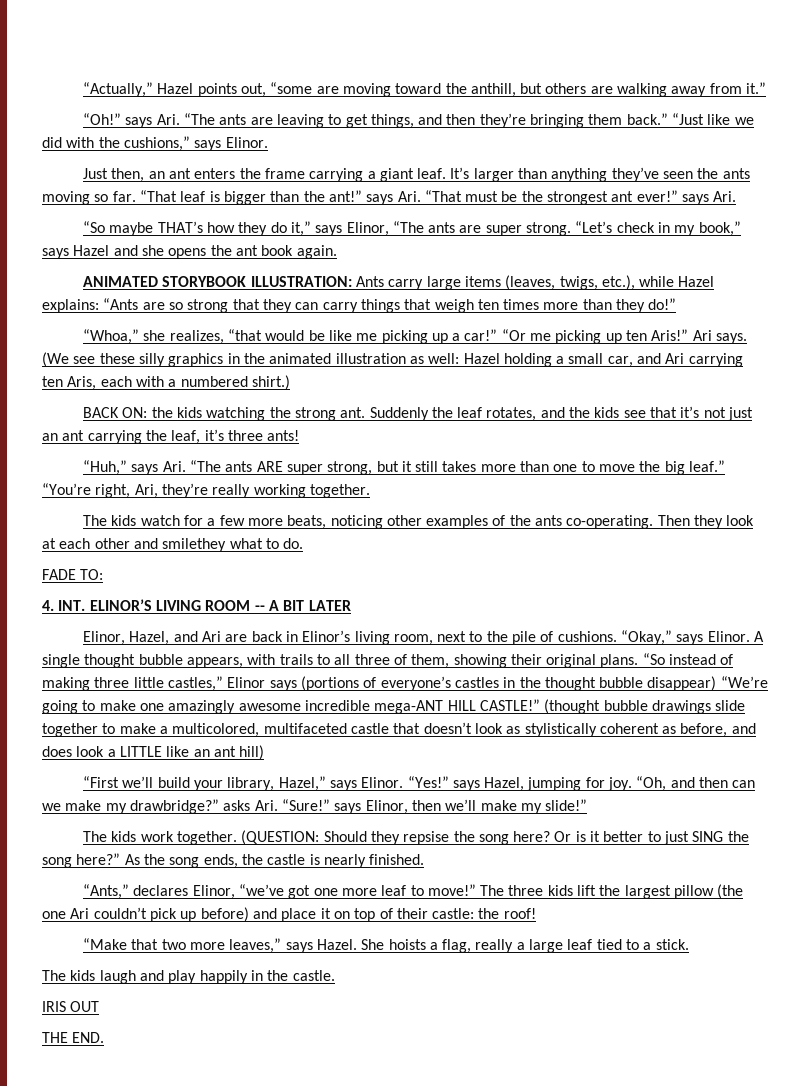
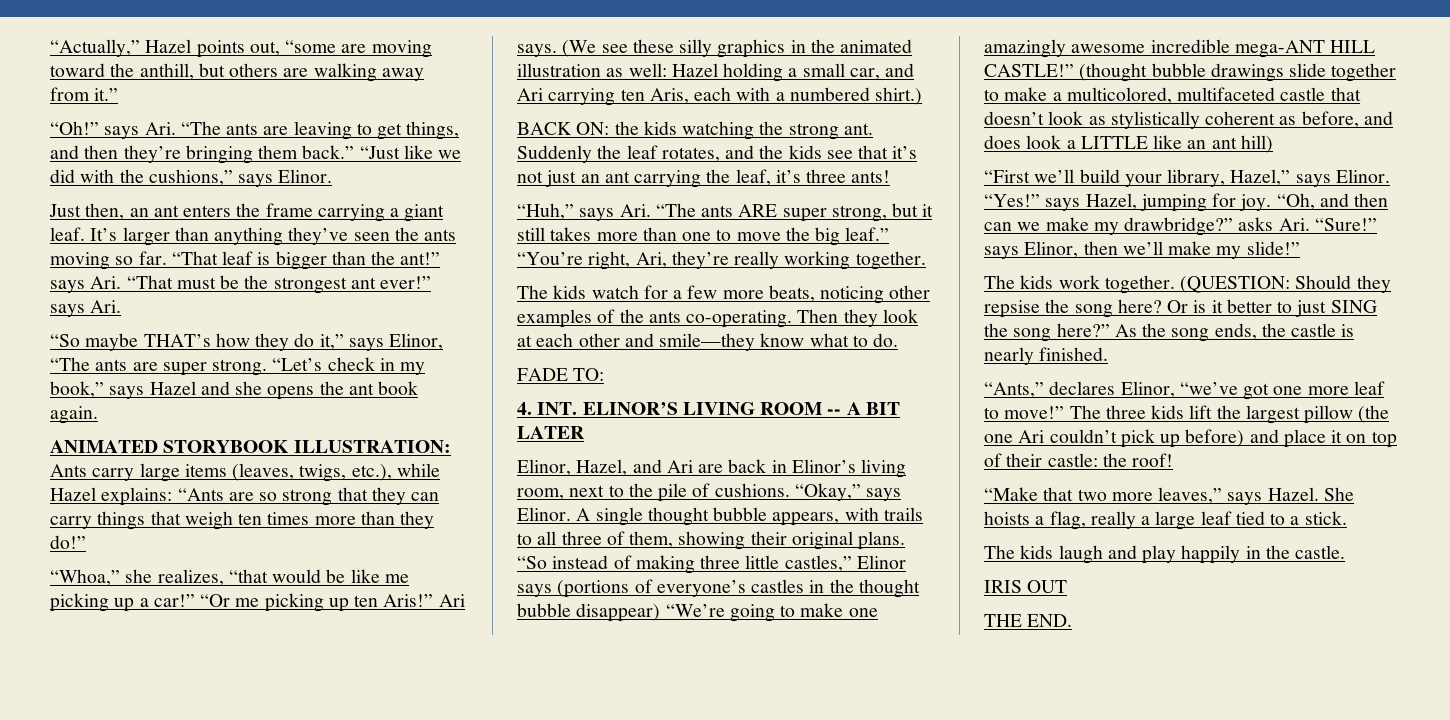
- Then they look at each other and smilethey what to do.
+ Then they look at each other and smile—they know what to do.

